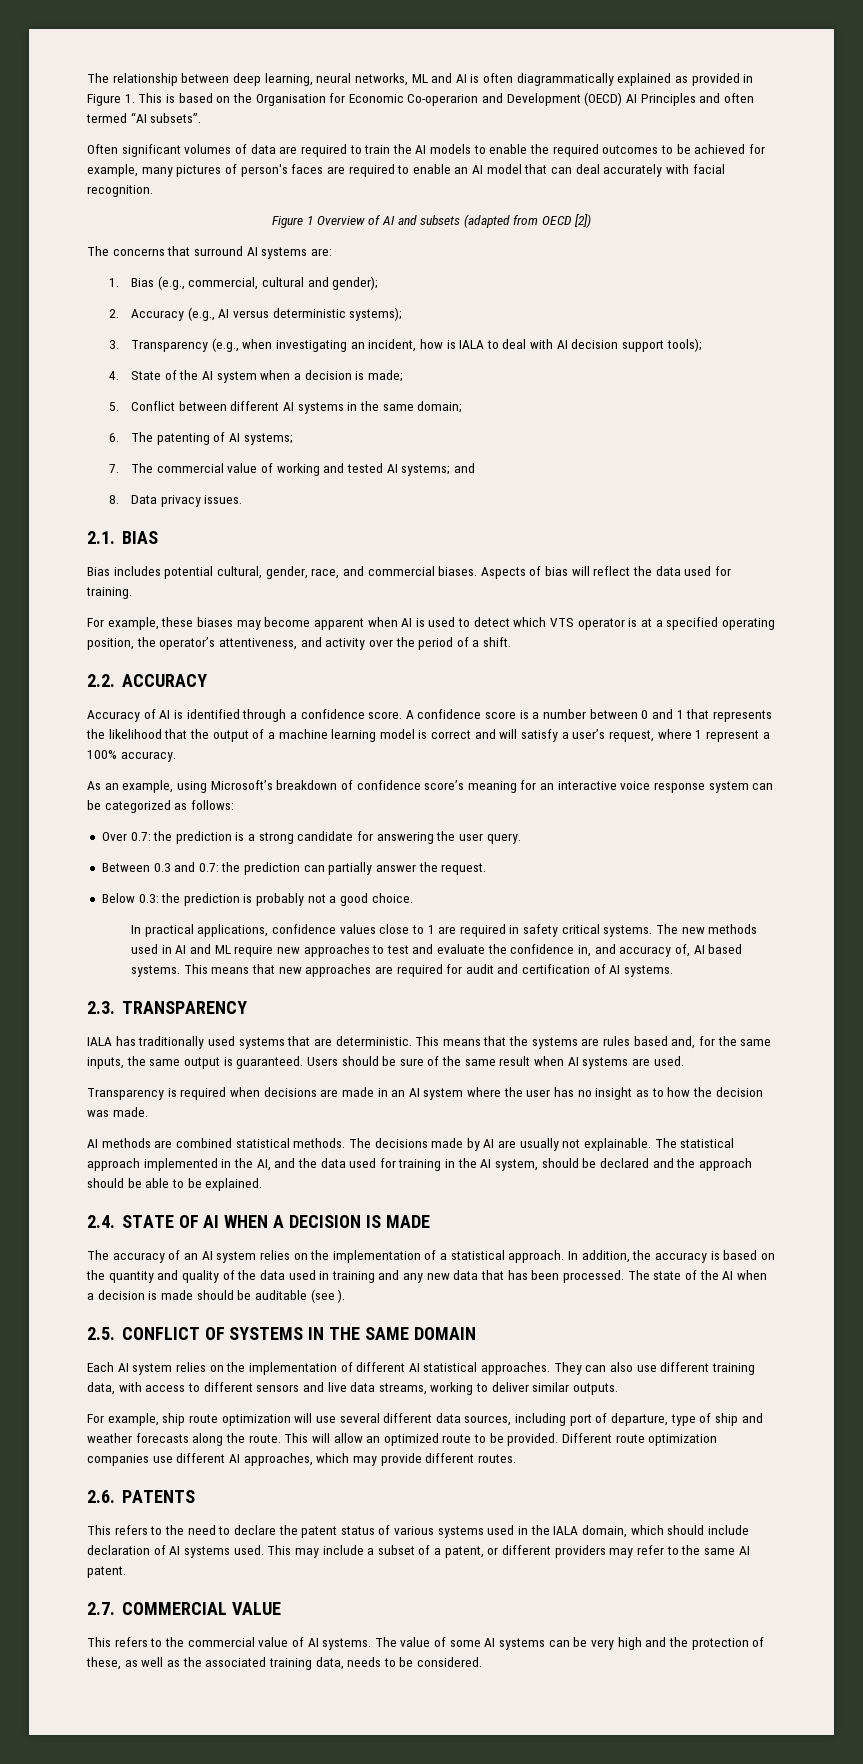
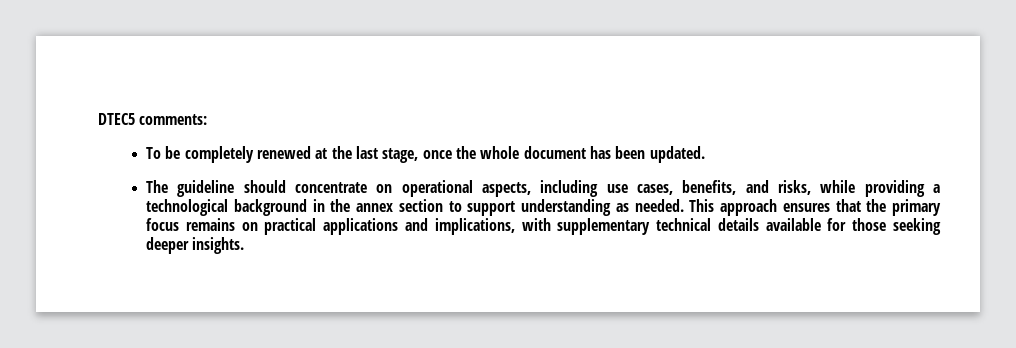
- The relationship between deep learning, neural networks, ML and AI is often diagrammatically explained as provided in Figure 1. This is based on the Organisation for Economic Co-operarion and Development (OECD) AI Principles and often termed “AI subsets”.
- Often significant volumes of data are required to train the AI models to enable the required outcomes to be achieved for example, many pictures of person's faces are required to enable an AI model that can deal accurately with facial recognition.
- Figure 1 Overview of AI and subsets (adapted from OECD [2])
- The concerns that surround AI systems are:
- 1. Bias (e.g., commercial, cultural and gender);
- 2. Accuracy (e.g., AI versus deterministic systems);
- 3. Transparency (e.g., when investigating an incident, how is IALA to deal with AI decision support tools);
- 4. State of the AI system when a decision is made;
- 5. Conflict between different AI systems in the same domain;
- 6. The patenting of AI systems;
- 7. The commercial value of working and tested AI systems; and
- 8. Data privacy issues.
- 2.1. BIAS
- Bias includes potential cultural, gender, race, and commercial biases. Aspects of bias will reflect the data used for training.
- For example, these biases may become apparent when AI is used to detect which VTS operator is at a specified operating position, the operator’s attentiveness, and activity over the period of a shift.
- 2.2. ACCURACY
- Accuracy of AI is identified through a confidence score. A confidence score is a number between 0 and 1 that represents the likelihood that the output of a machine learning model is correct and will satisfy a user’s request, where 1 represent a 100% accuracy.
- As an example, using Microsoft’s breakdown of confidence score’s meaning for an interactive voice response system can be categorized as follows:
- Over 0.7: the prediction is a strong candidate for answering the user query.
- Between 0.3 and 0.7: the prediction can partially answer the request.
- Below 0.3: the prediction is probably not a good choice.
- In practical applications, confidence values close to 1 are required in safety critical systems. The new methods used in AI and ML require new approaches to test and evaluate the confidence in, and accuracy of, AI based systems. This means that new approaches are required for audit and certification of AI systems.
- 2.3. TRANSPARENCY
- IALA has traditionally used systems that are deterministic. This means that the systems are rules based and, for the same inputs, the same output is guaranteed. Users should be sure of the same result when AI systems are used.
- Transparency is required when decisions are made in an AI system where the user has no insight as to how the decision was made.
- AI methods are combined statistical methods. The decisions made by AI are usually not explainable. The statistical approach implemented in the AI, and the data used for training in the AI system, should be declared and the approach should be able to be explained.
- 2.4. STATE OF AI WHEN A DECISION IS MADE
- The accuracy of an AI system relies on the implementation of a statistical approach. In addition, the accuracy is based on the quantity and quality of the data used in training and any new data that has been processed. The state of the AI when a decision is made should be auditable (see ).
- 2.5. CONFLICT OF SYSTEMS IN THE SAME DOMAIN
- Each AI system relies on the implementation of different AI statistical approaches. They can also use different training data, with access to different sensors and live data streams, working to deliver similar outputs.
- For example, ship route optimization will use several different data sources, including port of departure, type of ship and weather forecasts along the route. This will allow an optimized route to be provided. Different route optimization companies use different AI approaches, which may provide different routes.
- 2.6. PATENTS
- This refers to the need to declare the patent status of various systems used in the IALA domain, which should include declaration of AI systems used. This may include a subset of a patent, or different providers may refer to the same AI patent.
- 2.7. COMMERCIAL VALUE
- This refers to the commercial value of AI systems. The value of some AI systems can be very high and the protection of these, as well as the associated training data, needs to be considered.
+ DTEC5 comments:
+ To be completely renewed at the last stage, once the whole document has been updated.
+ The guideline should concentrate on operational aspects, including use cases, benefits, and risks, while providing a technological background in the annex section to support understanding as needed. This approach ensures that the primary focus remains on practical applications and implications, with supplementary technical details available for those seeking deeper insights.

